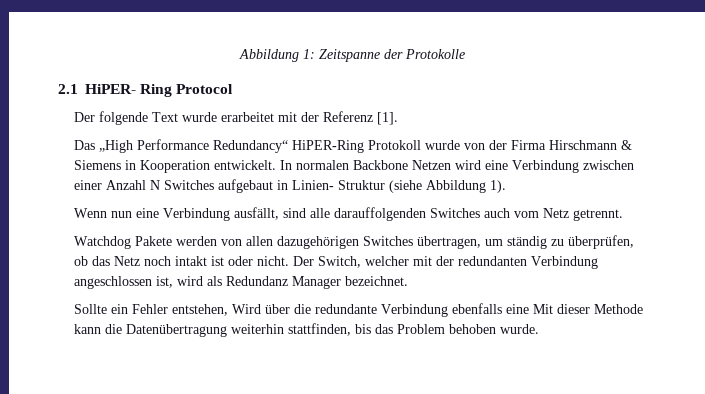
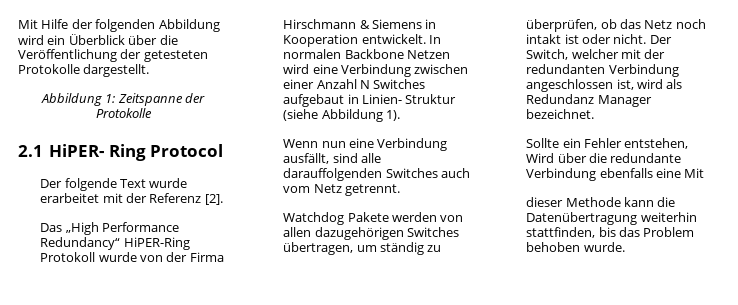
+ Mit Hilfe der folgenden Abbildung wird ein Überblick über die Veröffentlichung der getesteten Protokolle dargestellt.
- Der folgende Text wurde erarbeitet mit der Referenz [1].
+ Der folgende Text wurde erarbeitet mit der Referenz [2].
- Sollte ein Fehler entstehen, Wird über die redundante Verbindung ebenfalls eine Mit dieser Methode kann die Datenübertragung weiterhin stattfinden, bis das Problem behoben wurde.
+ Sollte ein Fehler entstehen, Wird über die redundante Verbindung ebenfalls eine Mit
+ dieser Methode kann die Datenübertragung weiterhin stattfinden, bis das Problem behoben wurde.

